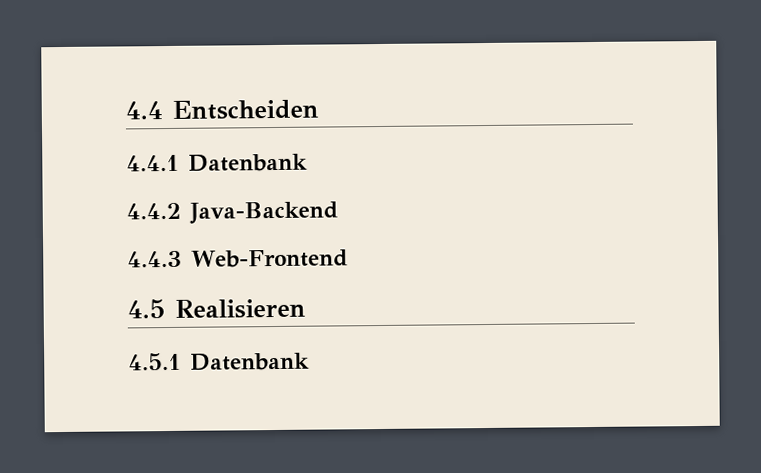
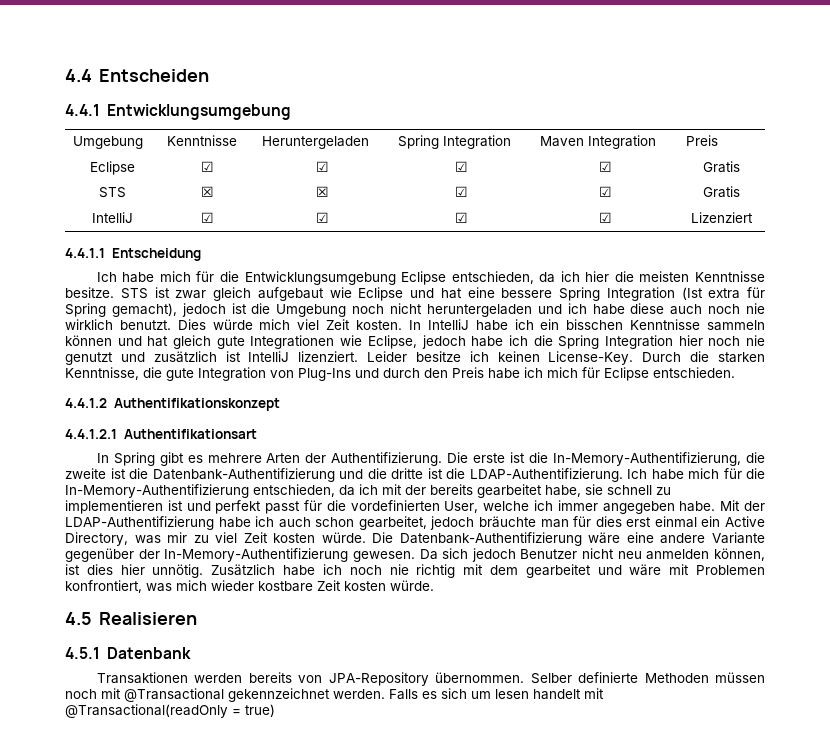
- 4.4.1 Datenbank
- 4.4.2 Java-Backend
- 4.4.3 Web-Frontend
+ 4.4.1 Entwicklungsumgebung
+ Umgebung | Kenntnisse | Heruntergeladen | Spring Integration | Maven Integration | Preis
+ Eclipse | ☑ | ☑ | ☑ | ☑ | Gratis
+ STS | ☒ | ☒ | ☑ | ☑ | Gratis
+ IntelliJ | ☑ | ☑ | ☑ | ☑ | Lizenziert
+ 4.4.1.1 Entscheidung
+ Ich habe mich für die Entwicklungsumgebung Eclipse entschieden, da ich hier die meisten Kenntnisse besitze. STS ist zwar gleich aufgebaut wie Eclipse und hat eine bessere Spring Integration (Ist extra für Spring gemacht), jedoch ist die Umgebung noch nicht heruntergeladen und ich habe diese auch noch nie wirklich benutzt. Dies würde mich viel Zeit kosten. In IntelliJ habe ich ein bisschen Kenntnisse sammeln können und hat gleich gute Integrationen wie Eclipse, jedoch habe ich die Spring Integration hier noch nie genutzt und zusätzlich ist IntelliJ lizenziert. Leider besitze ich keinen License-Key. Durch die starken Kenntnisse, die gute Integration von Plug-Ins und durch den Preis habe ich mich für Eclipse entschieden.
+ 4.4.1.2 Authentifikationskonzept
+ 4.4.1.2.1 Authentifikationsart
+ In Spring gibt es mehrere Arten der Authentifizierung. Die erste ist die In-Memory-Authentifizierung, die zweite ist die Datenbank-Authentifizierung und die dritte ist die LDAP-Authentifizierung. Ich habe mich für die In-Memory-Authentifizierung entschieden, da ich mit der bereits gearbeitet habe, sie schnell zu implementieren ist und perfekt passt für die vordefinierten User, welche ich immer angegeben habe. Mit der LDAP-Authentifizierung habe ich auch schon gearbeitet, jedoch bräuchte man für dies erst einmal ein Active Directory, was mir zu viel Zeit kosten würde. Die Datenbank-Authentifizierung wäre eine andere Variante gegenüber der In-Memory-Authentifizierung gewesen. Da sich jedoch Benutzer nicht neu anmelden können, ist dies hier unnötig. Zusätzlich habe ich noch nie richtig mit dem gearbeitet und wäre mit Problemen konfrontiert, was mich wieder kostbare Zeit kosten würde.
  4.5 Realisieren
  4.5.1 Datenbank
+ Transaktionen werden bereits von JPA-Repository übernommen. Selber definierte Methoden müssen noch mit @Transactional gekennzeichnet werden. Falls es sich um lesen handelt mit @Transactional(readOnly = true)

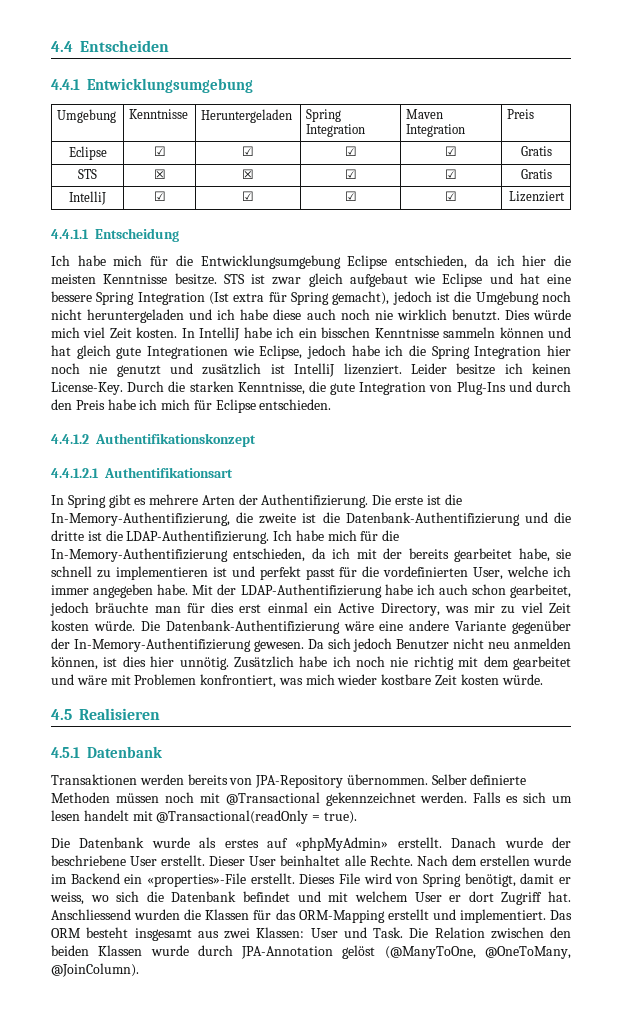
- Falls es sich um lesen handelt mit @Transactional(readOnly = true)
+ Falls es sich um lesen handelt mit @Transactional(readOnly = true).
+ Die Datenbank wurde als erstes auf «phpMyAdmin» erstellt. Danach wurde der beschriebene User erstellt. Dieser User beinhaltet alle Rechte. Nach dem erstellen wurde im Backend ein «properties»-File erstellt. Dieses File wird von Spring benötigt, damit er weiss, wo sich die Datenbank befindet und mit welchem User er dort Zugriff hat. Anschliessend wurden die Klassen für das ORM-Mapping erstellt und implementiert. Das ORM besteht insgesamt aus zwei Klassen: User und Task. Die Relation zwischen den beiden Klassen wurde durch JPA-Annotation gelöst (@ManyToOne, @OneToMany, @JoinColumn).

